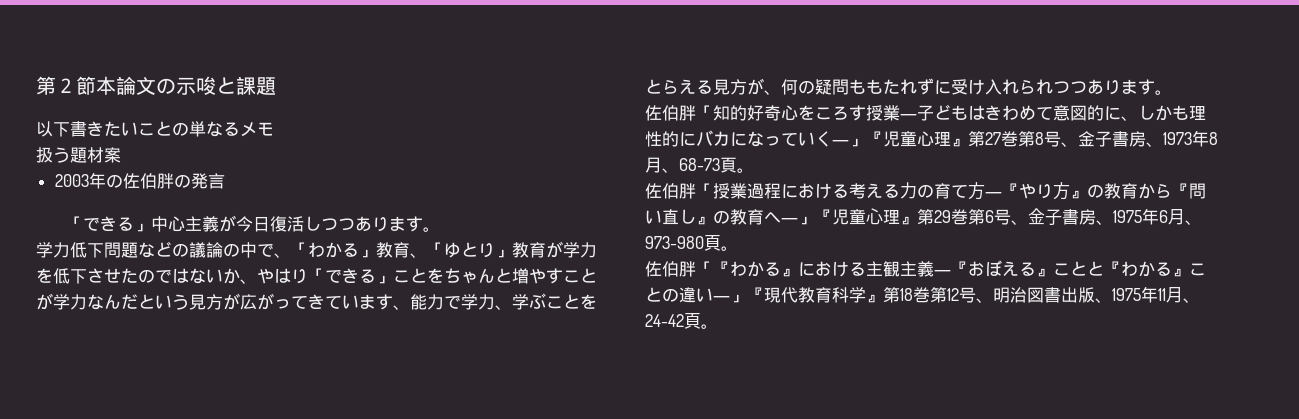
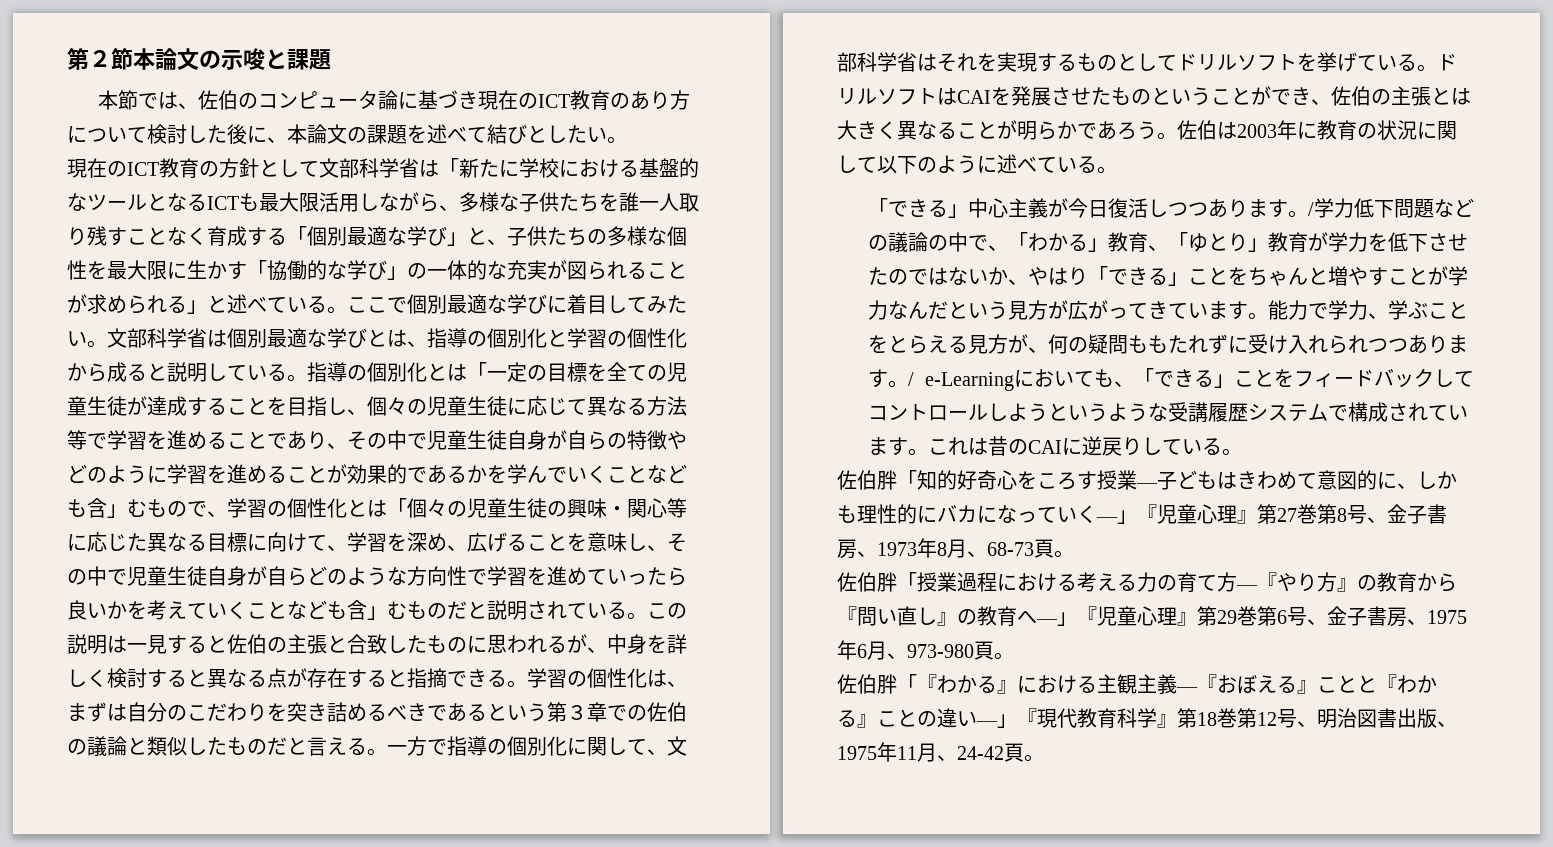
- 以下書きたいことの単なるメモ
- 扱う題材案
- 2003年の佐伯胖の発言
+ 本節では、佐伯のコンピュータ論に基づき現在のICT教育のあり方について検討した後に、本論文の課題を述べて結びとしたい。
+ 現在のICT教育の方針として文部科学省は「新たに学校における基盤的なツールとなるICTも最大限活用しながら、多様な子供たちを誰一人取り残すことなく育成する「個別最適な学び」と、子供たちの多様な個性を最大限に生かす「協働的な学び」の一体的な充実が図られることが求められる」と述べている。ここで個別最適な学びに着目してみたい。文部科学省は個別最適な学びとは、指導の個別化と学習の個性化から成ると説明している。指導の個別化とは「一定の目標を全ての児童生徒が達成することを目指し、個々の児童生徒に応じて異なる方法等で学習を進めることであり、その中で児童生徒自身が自らの特徴やどのように学習を進めることが効果的であるかを学んでいくことなども含」むもので、学習の個性化とは「個々の児童生徒の興味・関心等に応じた異なる目標に向けて、学習を深め、広げることを意味し、その中で児童生徒自身が自らどのような方向性で学習を進めていったら良いかを考えていくことなども含」むものだと説明されている。この説明は一見すると佐伯の主張と合致したものに思われるが、中身を詳しく検討すると異なる点が存在すると指摘できる。学習の個性化は、まずは自分のこだわりを突き詰めるべきであるという第３章での佐伯の議論と類似したものだと言える。一方で指導の個別化に関して、文部科学省はそれを実現するものとしてドリルソフトを挙げている。ドリルソフトはCAIを発展させたものということができ、佐伯の主張とは大きく異なることが明らかであろう。佐伯は2003年に教育の状況に関して以下のように述べている。
- 「できる」中心主義が今日復活しつつあります。
- 学力低下問題などの議論の中で、「わかる」教育、「ゆとり」教育が学力を低下させたのではないか、やはり「できる」ことをちゃんと増やすことが学力なんだという見方が広がってきています、能力で学力、学ぶことをとらえる見方が、何の疑問ももたれずに受け入れられつつあります。
+ 「できる」中心主義が今日復活しつつあります。/学力低下問題などの議論の中で、「わかる」教育、「ゆとり」教育が学力を低下させたのではないか、やはり「できる」ことをちゃんと増やすことが学力なんだという見方が広がってきています。能力で学力、学ぶことをとらえる見方が、何の疑問ももたれずに受け入れられつつあります。/ e-Learningにおいても、「できる」ことをフィードバックしてコントロールしようというような受講履歴システムで構成されています。これは昔のCAIに逆戻りしている。

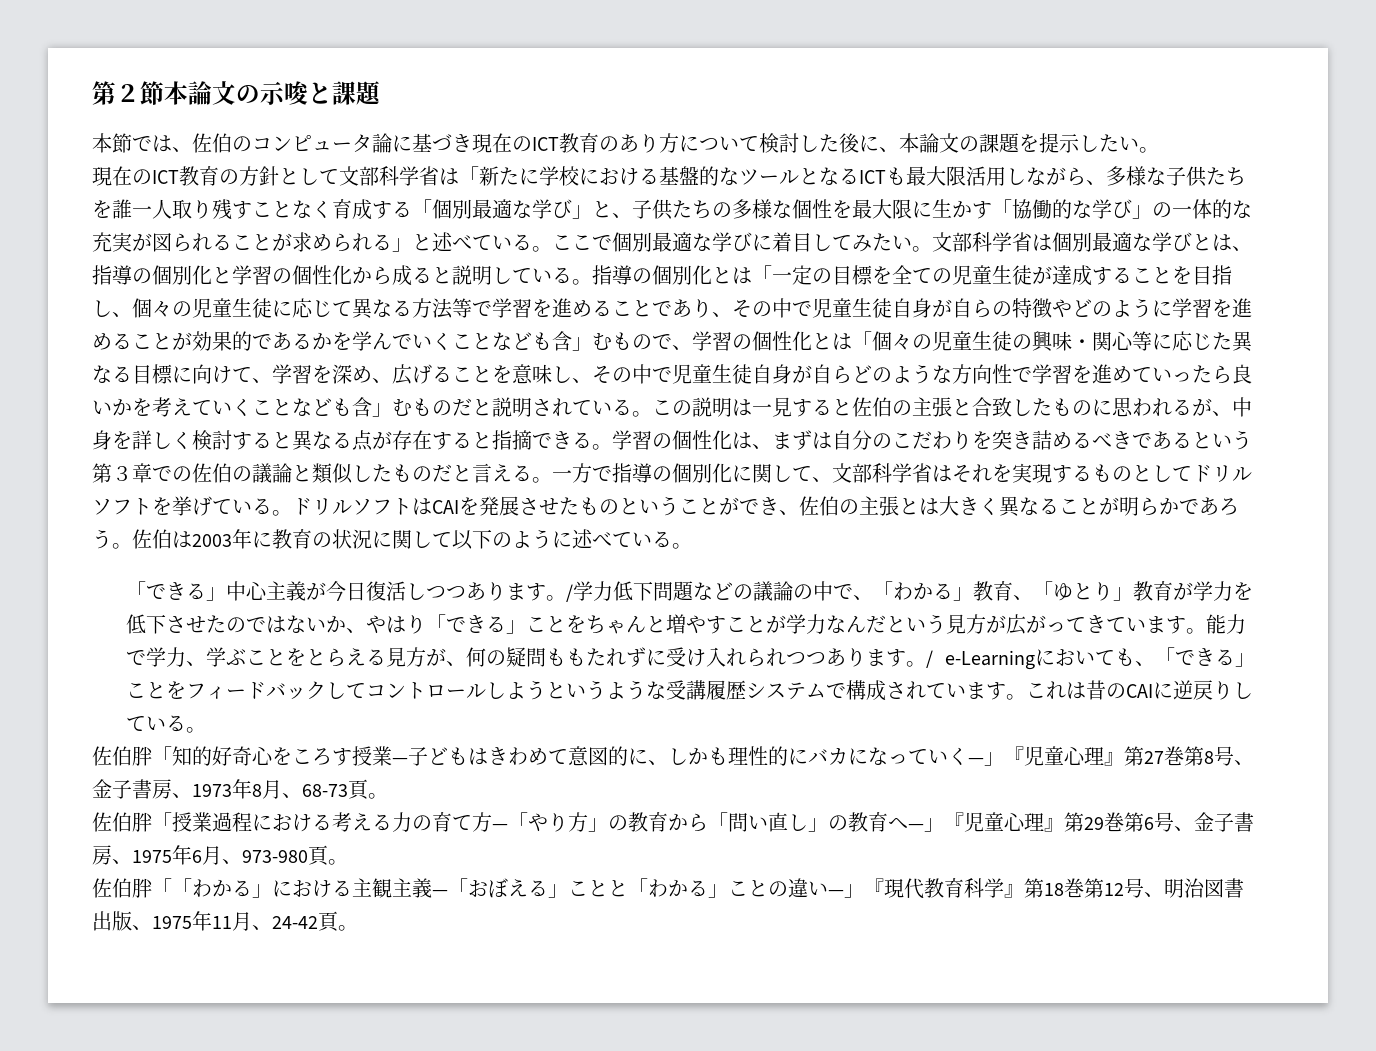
- 本節では、佐伯のコンピュータ論に基づき現在のICT教育のあり方について検討した後に、本論文の課題を述べて結びとしたい。
+ 本節では、佐伯のコンピュータ論に基づき現在のICT教育のあり方について検討した後に、本論文の課題を提示したい。
- 佐伯胖「授業過程における考える⼒の育て⽅―『やり⽅』の教育から『問い直し』の教育へ―」『児童⼼理』第29巻第6号、⾦⼦書房、1975年6⽉、973-980⾴。
+ 佐伯胖「授業過程における考える⼒の育て⽅―「やり⽅」の教育から「問い直し」の教育へ―」『児童⼼理』第29巻第6号、⾦⼦書房、1975年6⽉、973-980⾴。
- 佐伯胖「『わかる』における主観主義―『おぼえる』ことと『わかる』ことの違い―」『現代教育科学』第18巻第12号、明治図書出版、1975年11⽉、24-42⾴。
+ 佐伯胖「「わかる」における主観主義―「おぼえる」ことと「わかる」ことの違い―」『現代教育科学』第18巻第12号、明治図書出版、1975年11⽉、24-42⾴。

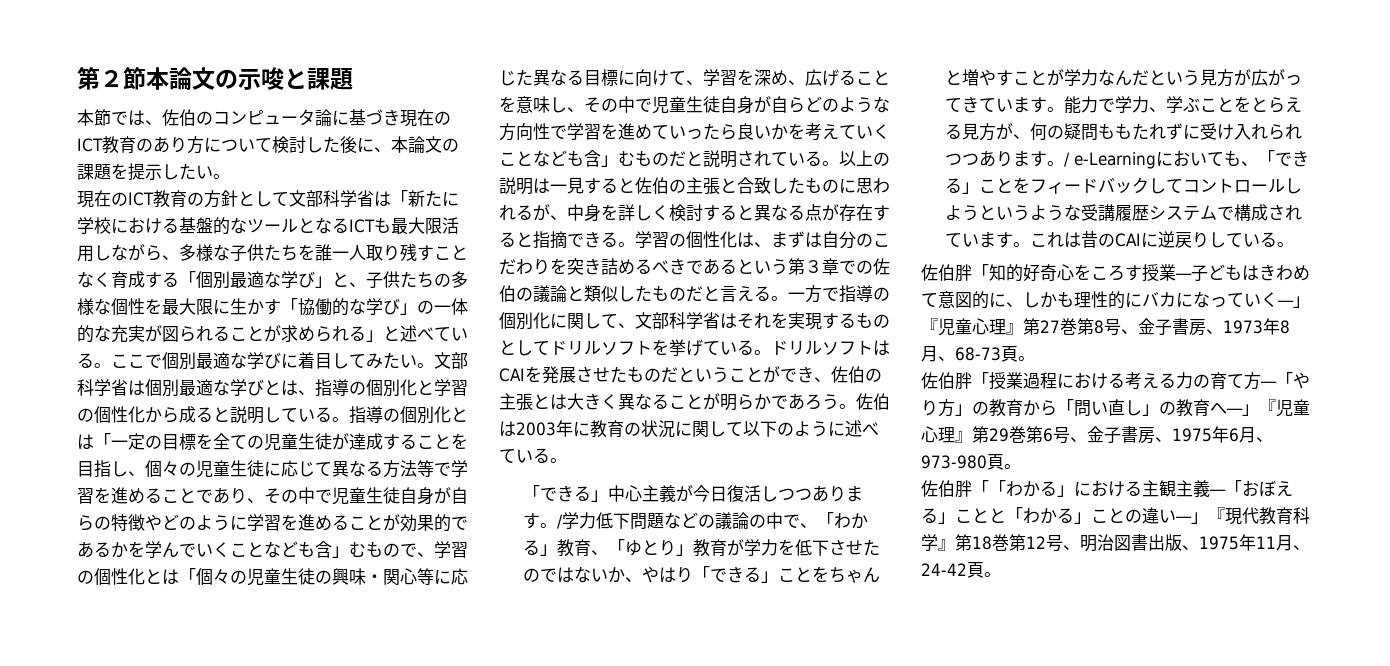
- この説明は一見すると佐伯の主張と合致したものに思われるが、中身を詳しく検討すると異なる点が存在すると指摘できる。
+ 以上の説明は一見すると佐伯の主張と合致したものに思われるが、中身を詳しく検討すると異なる点が存在すると指摘できる。
- ドリルソフトはCAIを発展させたものということができ、佐伯の主張とは大きく異なることが明らかであろう。
+ ドリルソフトはCAIを発展させたものだということができ、佐伯の主張とは大きく異なることが明らかであろう。

